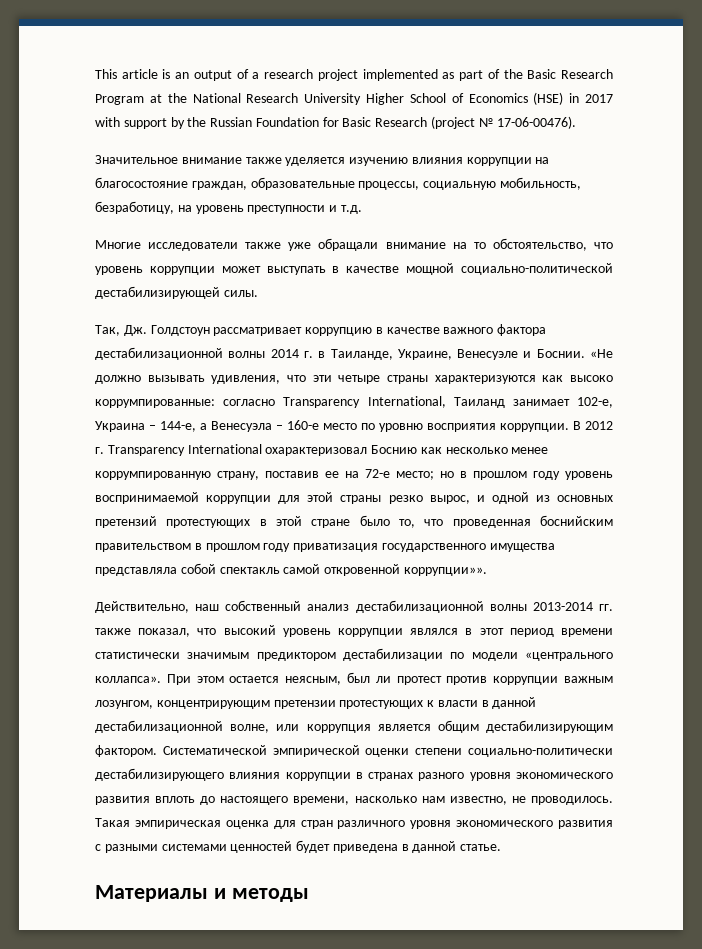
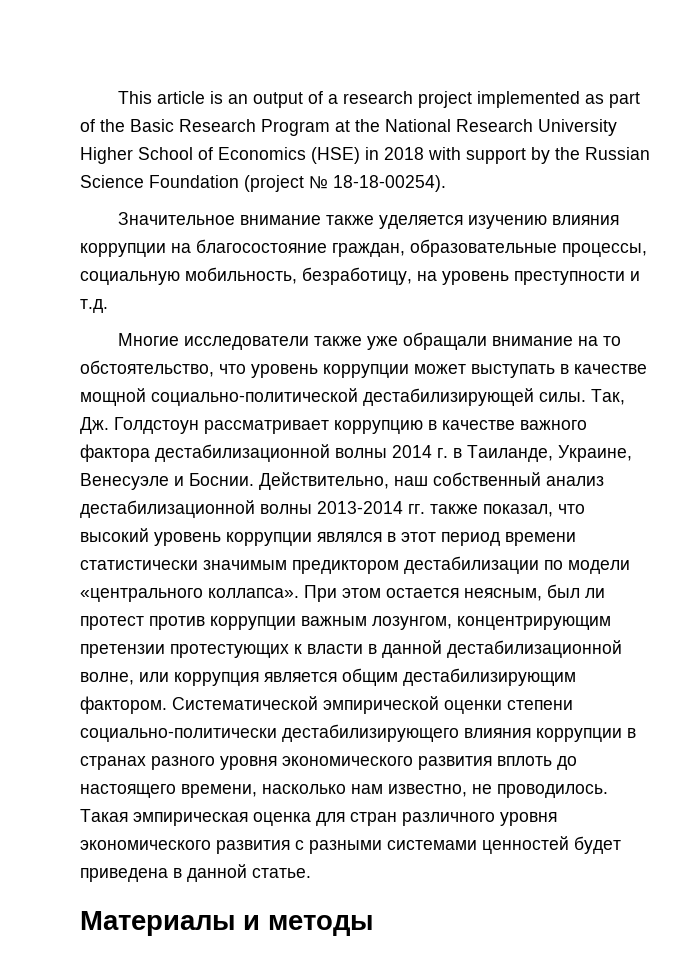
- This article is an output of a research project implemented as part of the Basic Research Program at the National Research University Higher School of Economics (HSE) in 2017 with support by the Russian Foundation for Basic Research (project № 17-06-00476).
+ This article is an output of a research project implemented as part of the Basic Research Program at the National Research University Higher School of Economics (HSE) in 2018 with support by the Russian Science Foundation (project № 18-18-00254).
- Многие исследователи также уже обращали внимание на то обстоятельство, что уровень коррупции может выступать в качестве мощной социально-политической дестабилизирующей силы.
- Так, Дж. Голдстоун рассматривает коррупцию в качестве важного фактора дестабилизационной волны 2014 г. в Таиланде, Украине, Венесуэле и Боснии. «Не должно вызывать удивления, что эти четыре страны характеризуются как высоко коррумпированные: согласно Transparency International, Таиланд занимает 102-е, Украина – 144-е, а Венесуэла – 160-е место по уровню восприятия коррупции. В 2012 г. Transparency International охарактеризовал Боснию как несколько менее коррумпированную страну, поставив ее на 72-е место; но в прошлом году уровень воспринимаемой коррупции для этой страны резко вырос, и одной из основных претензий протестующих в этой стране было то, что проведенная боснийским правительством в прошлом году приватизация государственного имущества представляла собой спектакль самой откровенной коррупции»».
- Действительно, наш собственный анализ дестабилизационной волны 2013-2014 гг. также показал, что высокий уровень коррупции являлся в этот период времени статистически значимым предиктором дестабилизации по модели «центрального коллапса».
+ Многие исследователи также уже обращали внимание на то обстоятельство, что уровень коррупции может выступать в качестве мощной социально-политической дестабилизирующей силы. Так, Дж. Голдстоун рассматривает коррупцию в качестве важного фактора дестабилизационной волны 2014 г. в Таиланде, Украине, Венесуэле и Боснии. Действительно, наш собственный анализ дестабилизационной волны 2013-2014 гг. также показал, что высокий уровень коррупции являлся в этот период времени статистически значимым предиктором дестабилизации по модели «центрального коллапса».

